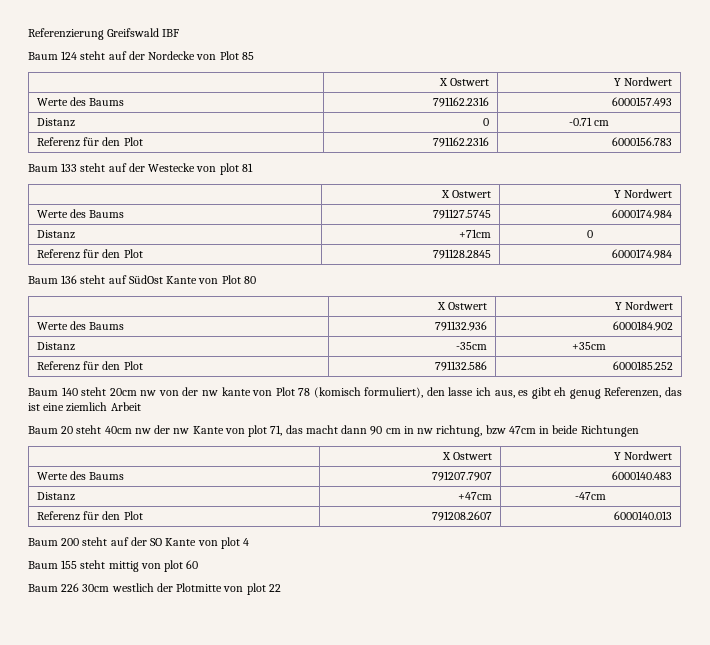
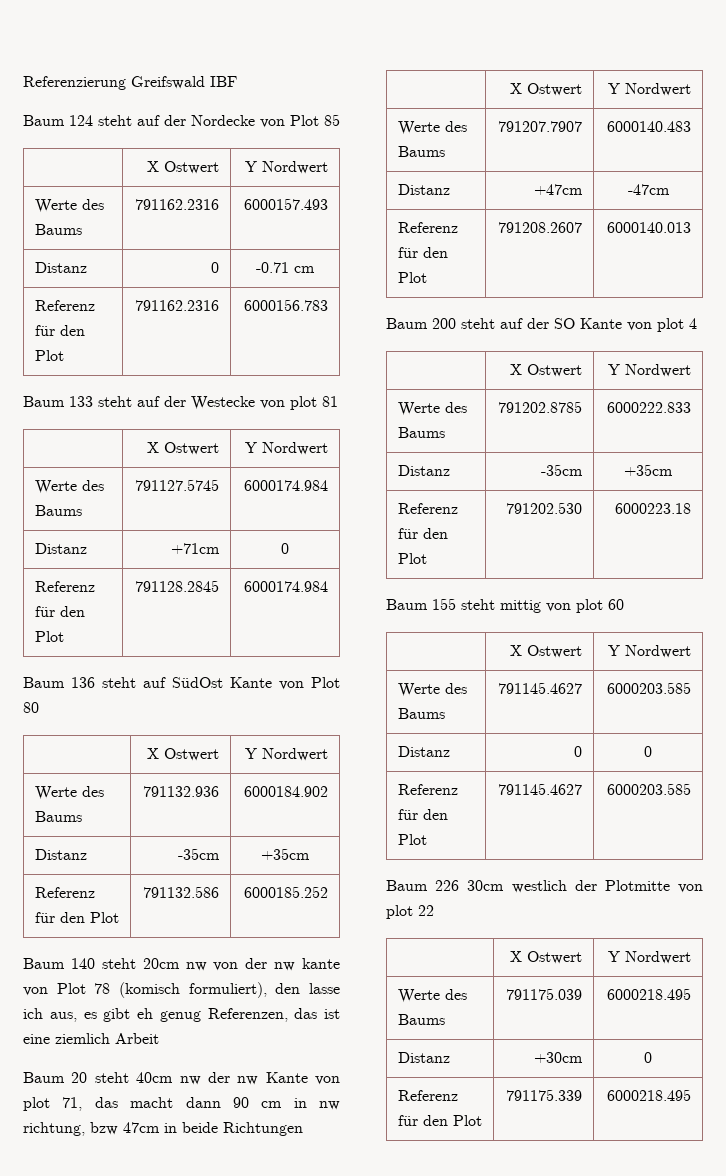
  Baum 200 steht auf der SO Kante von plot 4
+ | X Ostwert | Y Nordwert
+ Werte des Baums | 791202.8785 | 6000222.833
+ Distanz | -35cm | +35cm
+ Referenz für den Plot | 791202.530 | 6000223.18
  Baum 155 steht mittig von plot 60
+ | X Ostwert | Y Nordwert
+ Werte des Baums | 791145.4627 | 6000203.585
+ Distanz | 0 | 0
+ Referenz für den Plot | 791145.4627 | 6000203.585
  Baum 226 30cm westlich der Plotmitte von plot 22
+ | X Ostwert | Y Nordwert
+ Werte des Baums | 791175.039 | 6000218.495
+ Distanz | +30cm | 0
+ Referenz für den Plot | 791175.339 | 6000218.495

